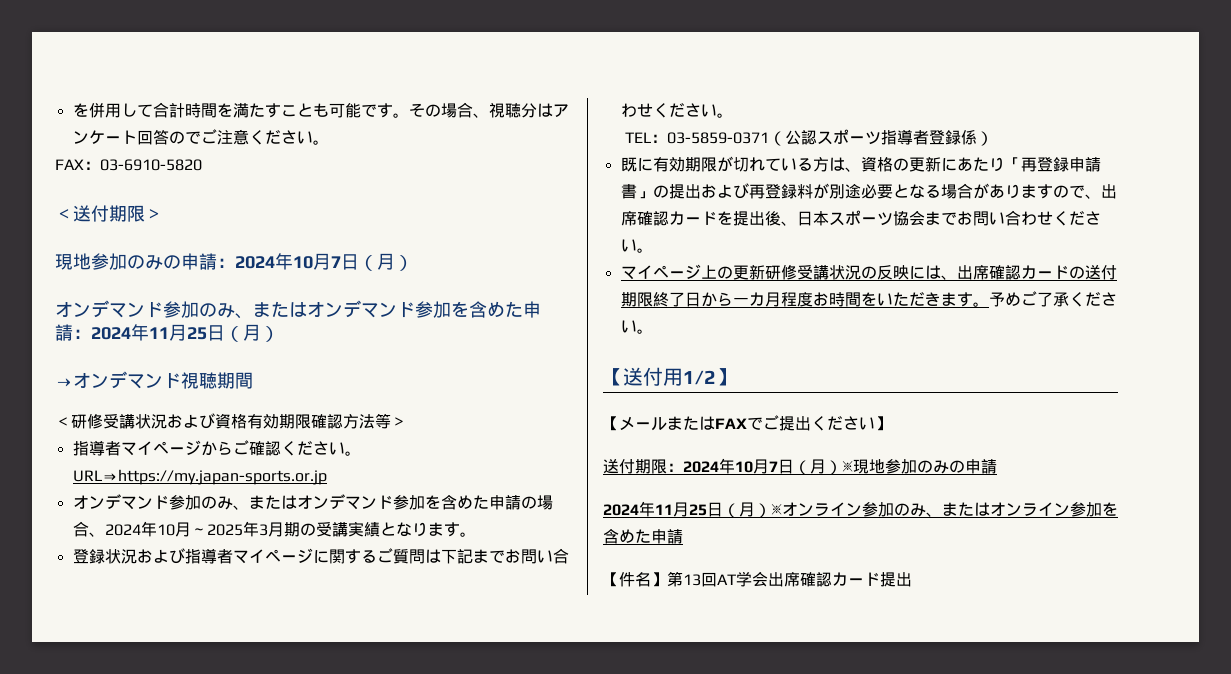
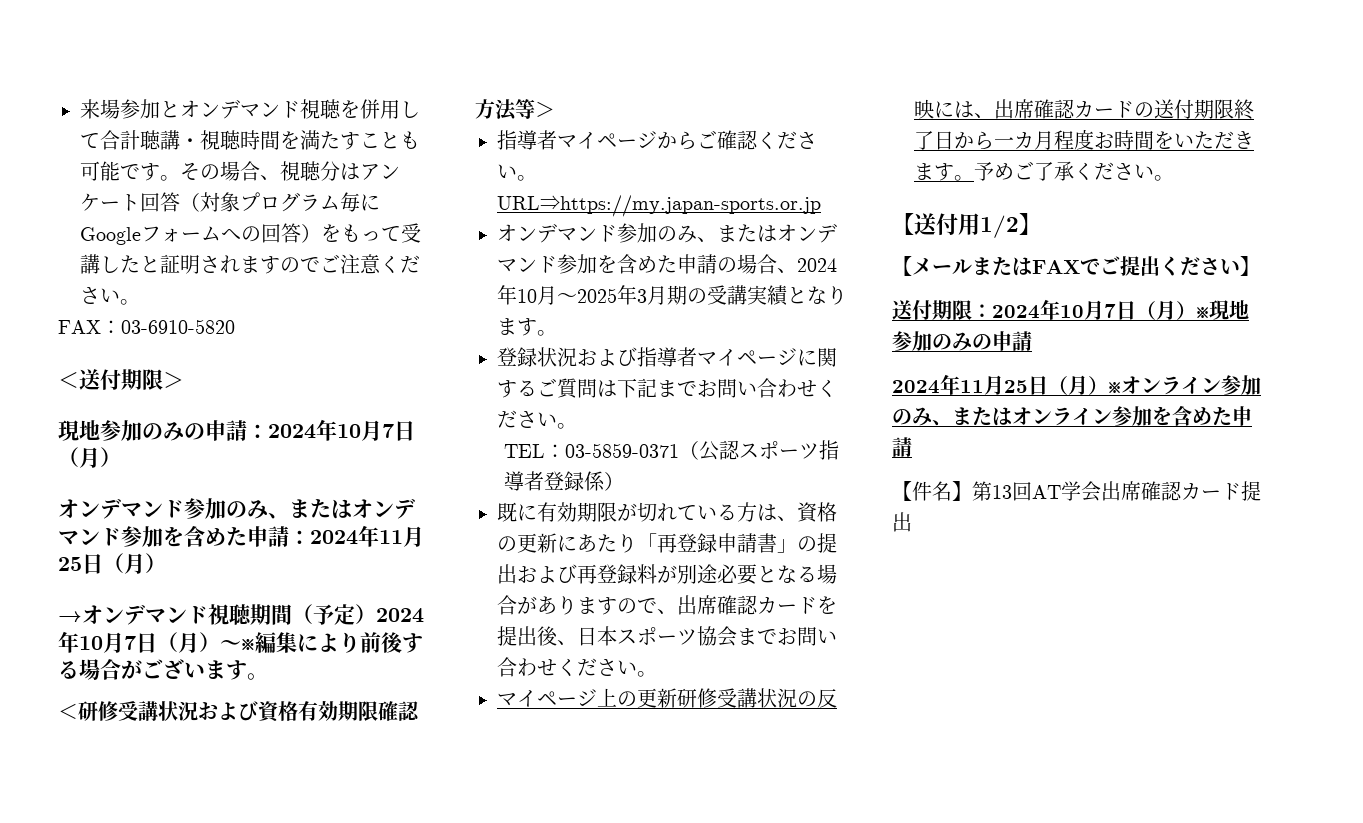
- を併用して合計時間を満たすことも可能です。
+ 来場参加とオンデマンド視聴を併用して合計聴講・視聴時間を満たすことも可能です。
- その場合、視聴分はアンケート回答のでご注意ください。
+ その場合、視聴分はアンケート回答（対象プログラム毎にGoogleフォームへの回答）をもって受講したと証明されますのでご注意ください。
- →オンデマンド視聴期間
+ →オンデマンド視聴期間（予定）2024年10月7日（月）～※編集により前後する場合がございます。

